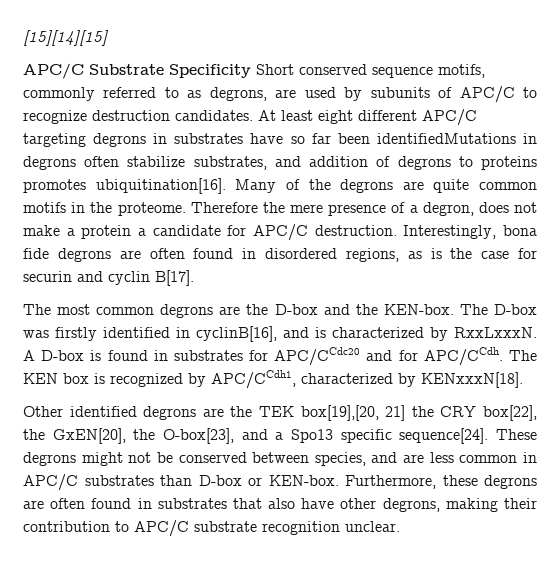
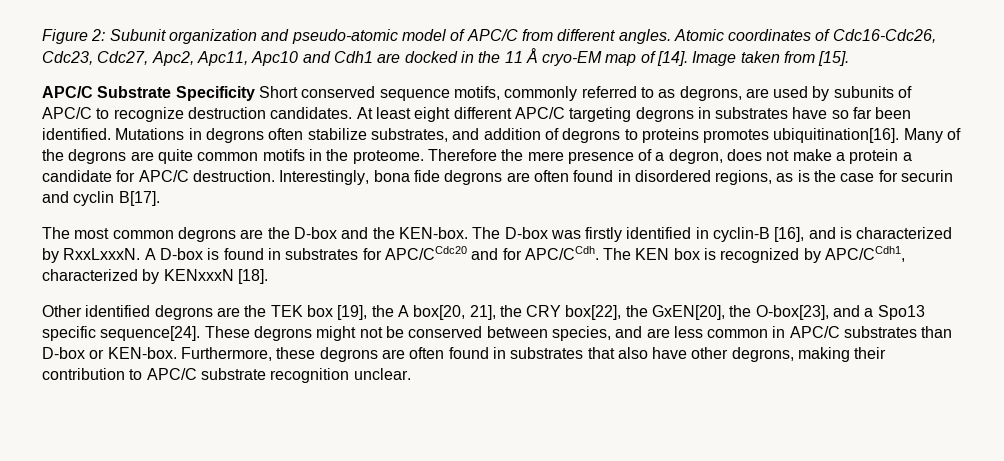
- [15][14][15]
+ Figure 2: Subunit organization and pseudo-atomic model of APC/C from different angles. Atomic coordinates of Cdc16-Cdc26, Cdc23, Cdc27, Apc2, Apc11, Apc10 and Cdh1 are docked in the 11 Å cryo-EM map of [14]. Image taken from [15].
- At least eight different APC/C targeting degrons in substrates have so far been identifiedMutations in degrons often stabilize substrates, and addition of degrons to proteins promotes ubiquitination[16].
+ At least eight different APC/C targeting degrons in substrates have so far been identified. Mutations in degrons often stabilize substrates, and addition of degrons to proteins promotes ubiquitination[16].
- The D-box was firstly identified in cyclinB[16], and is characterized by RxxLxxxN.
+ The D-box was firstly identified in cyclin-B [16], and is characterized by RxxLxxxN.
- The KEN box is recognized by APC/CCdh1, characterized by KENxxxN[18].
+ The KEN box is recognized by APC/CCdh1, characterized by KENxxxN [18].
- Other identified degrons are the TEK box[19],[20, 21] the CRY box[22], the GxEN[20], the O-box[23], and a Spo13 specific sequence[24].
+ Other identified degrons are the TEK box [19], the A box[20, 21], the CRY box[22], the GxEN[20], the O-box[23], and a Spo13 specific sequence[24].

